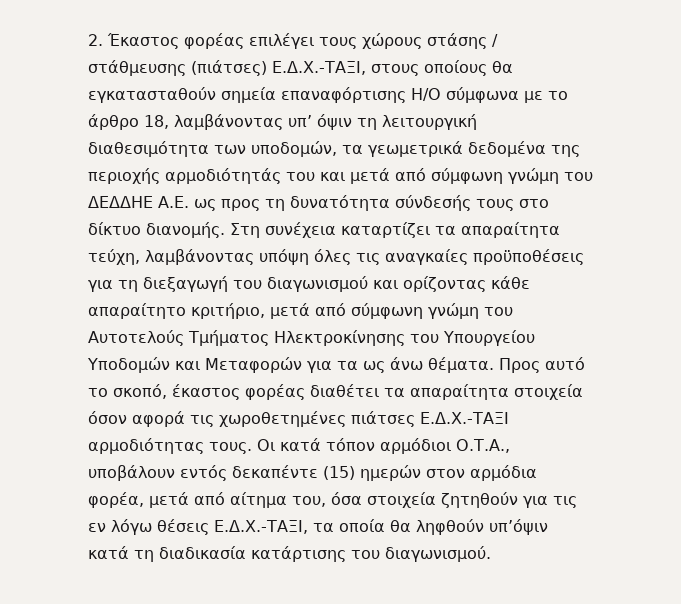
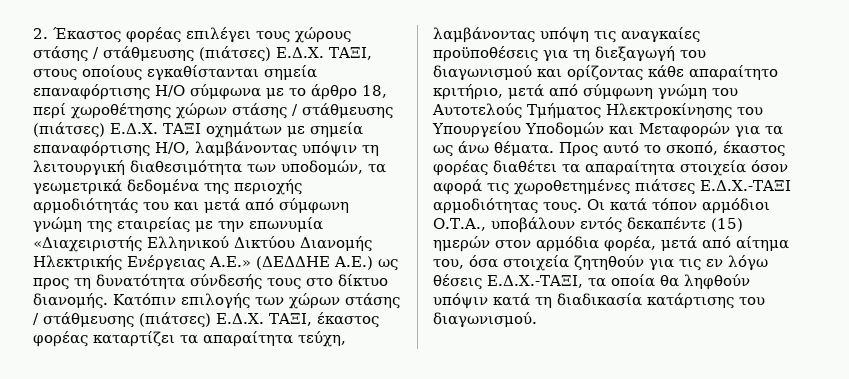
- 2. Έκαστος φορέας επιλέγει τους χώρους στάσης / στάθμευσης (πιάτσες) Ε.Δ.Χ.-ΤΑΞΙ, στους οποίους θα εγκατασταθούν σημεία επαναφόρτισης Η/Ο σύμφωνα με το άρθρο 18, λαμβάνοντας υπ’ όψιν τη λειτουργική διαθεσιμότητα των υποδομών, τα γεωμετρικά δεδομένα της περιοχής αρμοδιότητάς του και μετά από σύμφωνη γνώμη του ΔΕΔΔΗΕ Α.Ε. ως προς τη δυνατότητα σύνδεσής τους στο δίκτυο διανομής.
+ 2. Έκαστος φορέας επιλέγει τους χώρους στάσης / στάθμευσης (πιάτσες) Ε.Δ.Χ. ΤΑΞΙ, στους οποίους εγκαθίστανται σημεία επαναφόρτισης Η/Ο σύμφωνα με το άρθρο 18, περί χωροθέτησης χώρων στάσης / στάθμευσης (πιάτσες) Ε.Δ.Χ. ΤΑΞΙ οχημάτων με σημεία επαναφόρτισης Η/Ο, λαμβάνοντας υπόψιν τη λειτουργική διαθεσιμότητα των υποδομών, τα γεωμετρικά δεδομένα της περιοχής αρμοδιότητάς του και μετά από σύμφωνη γνώμη της εταιρείας με την επωνυμία «Διαχειριστής Ελληνικού Δικτύου Διανομής Ηλεκτρικής Ενέργειας Α.Ε.» (ΔΕΔΔΗΕ Α.Ε.) ως προς τη δυνατότητα σύνδεσής τους στο δίκτυο διανομής.
- Στη συνέχεια καταρτίζει τα απαραίτητα τεύχη, λαμβάνοντας υπόψη όλες τις αναγκαίες προϋποθέσεις για τη διεξαγωγή του διαγωνισμού και ορίζοντας κάθε απαραίτητο κριτήριο, μετά από σύμφωνη γνώμη του Αυτοτελούς Τμήματος Ηλεκτροκίνησης του Υπουργείου Υποδομών και Μεταφορών για τα ως άνω θέματα.
+ Κατόπιν επιλογής των χώρων στάσης / στάθμευσης (πιάτσες) Ε.Δ.Χ. ΤΑΞΙ, έκαστος φορέας καταρτίζει τα απαραίτητα τεύχη, λαμβάνοντας υπόψη τις αναγκαίες προϋποθέσεις για τη διεξαγωγή του διαγωνισμού και ορίζοντας κάθε απαραίτητο κριτήριο, μετά από σύμφωνη γνώμη του Αυτοτελούς Τμήματος Ηλεκτροκίνησης του Υπουργείου Υποδομών και Μεταφορών για τα ως άνω θέματα.
- Οι κατά τόπον αρμόδιοι Ο.Τ.Α., υποβάλουν εντός δεκαπέντε (15) ημερών στον αρμόδια φορέα, μετά από αίτημα του, όσα στοιχεία ζητηθούν για τις εν λόγω θέσεις Ε.Δ.Χ.-ΤΑΞΙ, τα οποία θα ληφθούν υπ’όψιν κατά τη διαδικασία κατάρτισης του διαγωνισμού.
+ Οι κατά τόπον αρμόδιοι Ο.Τ.Α., υποβάλουν εντός δεκαπέντε (15) ημερών στον αρμόδια φορέα, μετά από αίτημα του, όσα στοιχεία ζητηθούν για τις εν λόγω θέσεις Ε.Δ.Χ.-ΤΑΞΙ, τα οποία θα ληφθούν υπόψιν κατά τη διαδικασία κατάρτισης του διαγωνισμού.

